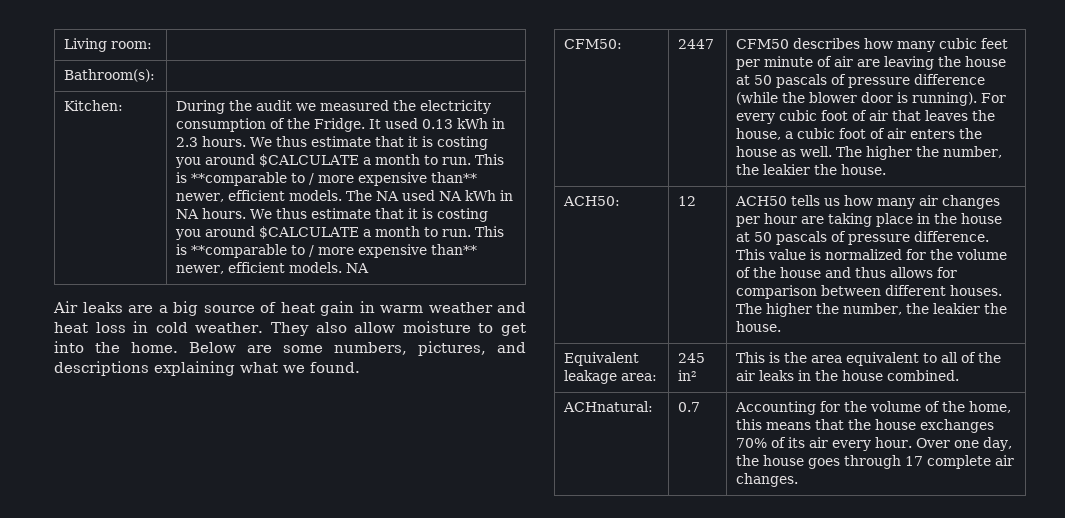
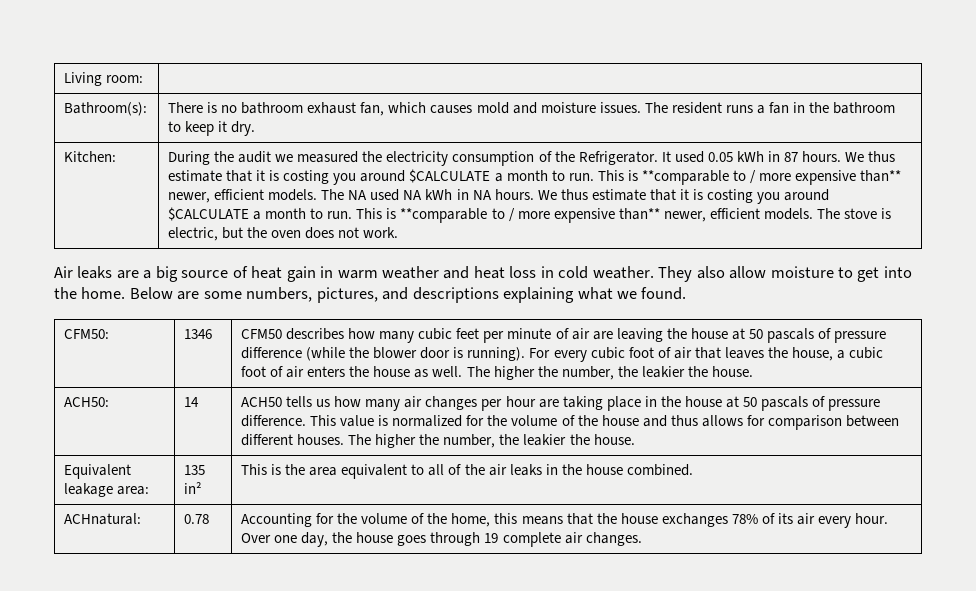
- Bathroom(s): |
+ Bathroom(s): | There is no bathroom exhaust fan, which causes mold and moisture issues. The resident runs a fan in the bathroom to keep it dry.
- During the audit we measured the electricity consumption of the Fridge.
+ During the audit we measured the electricity consumption of the Refrigerator.
- It used 0.13 kWh in 2.3 hours.
+ It used 0.05 kWh in 87 hours.
- This is **comparable to / more expensive than** newer, efficient models. NA
+ This is **comparable to / more expensive than** newer, efficient models. The stove is electric, but the oven does not work.
- 2447
+ 1346
- 12
+ 14
- Equivalent leakage area: | 245 in² | This is the area equivalent to all of the air leaks in the house combined.
+ Equivalent leakage area: | 135 in² | This is the area equivalent to all of the air leaks in the house combined.
- ACHnatural: | 0.7 | Accounting for the volume of the home, this means that the house exchanges 70% of its air every hour. Over one day, the house goes through 17 complete air changes.
+ ACHnatural: | 0.78 | Accounting for the volume of the home, this means that the house exchanges 78% of its air every hour. Over one day, the house goes through 19 complete air changes.

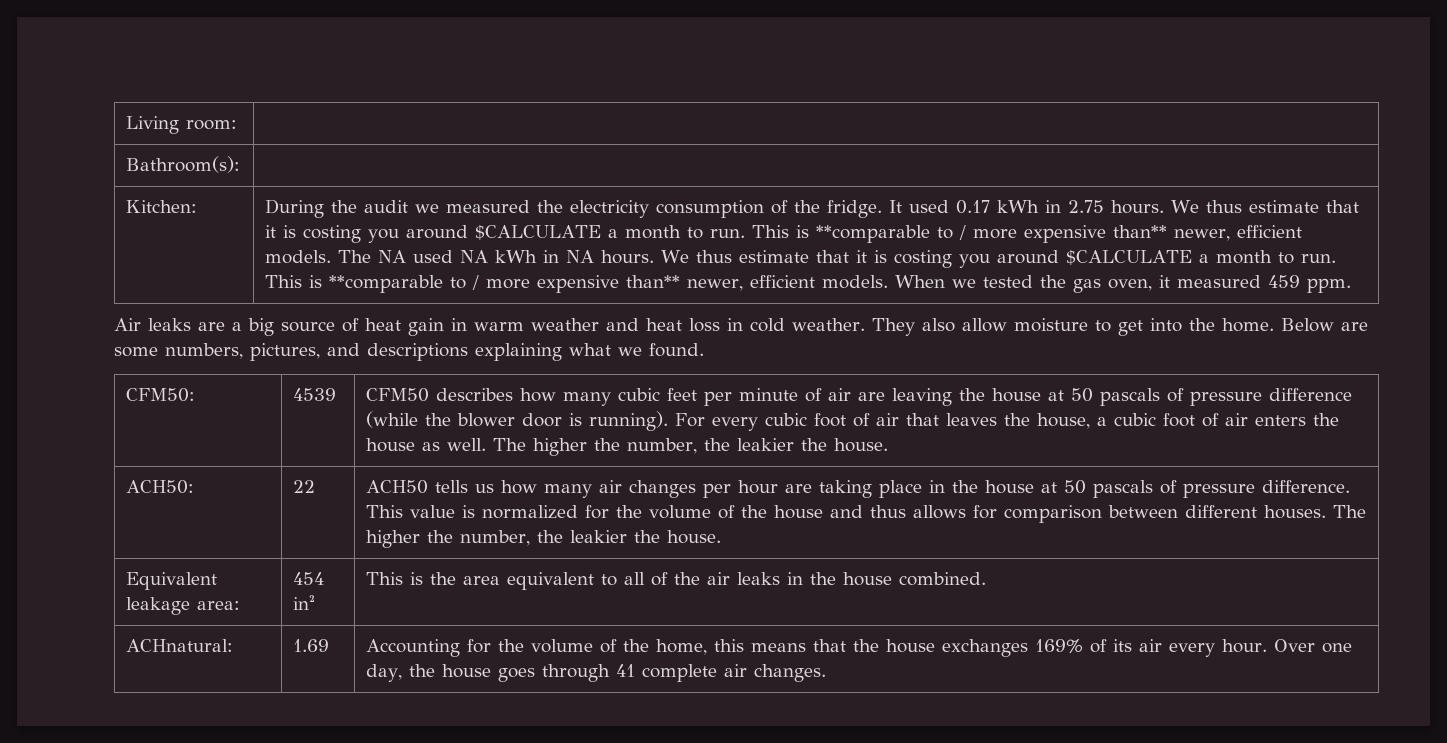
- Bathroom(s): | There is no bathroom exhaust fan, which causes mold and moisture issues. The resident runs a fan in the bathroom to keep it dry.
+ Bathroom(s): |
- During the audit we measured the electricity consumption of the Refrigerator.
+ During the audit we measured the electricity consumption of the fridge.
- It used 0.05 kWh in 87 hours.
+ It used 0.17 kWh in 2.75 hours.
- The stove is electric, but the oven does not work.
+ When we tested the gas oven, it measured 459 ppm.
- 1346
+ 4539
- 14
+ 22
- Equivalent leakage area: | 135 in² | This is the area equivalent to all of the air leaks in the house combined.
+ Equivalent leakage area: | 454 in² | This is the area equivalent to all of the air leaks in the house combined.
- ACHnatural: | 0.78 | Accounting for the volume of the home, this means that the house exchanges 78% of its air every hour. Over one day, the house goes through 19 complete air changes.
+ ACHnatural: | 1.69 | Accounting for the volume of the home, this means that the house exchanges 169% of its air every hour. Over one day, the house goes through 41 complete air changes.

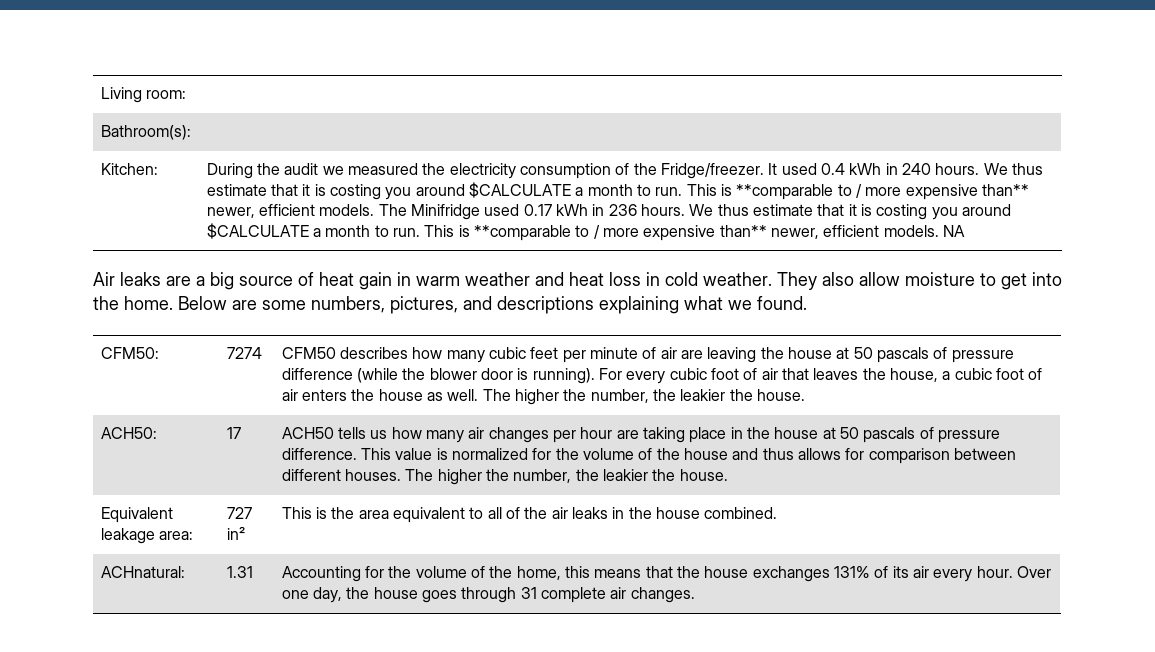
- During the audit we measured the electricity consumption of the fridge.
+ During the audit we measured the electricity consumption of the Fridge/freezer.
- It used 0.17 kWh in 2.75 hours.
+ It used 0.4 kWh in 240 hours.
- The NA used NA kWh in NA hours.
+ The Minifridge used 0.17 kWh in 236 hours.
- When we tested the gas oven, it measured 459 ppm.
+ NA
- 4539
+ 7274
- 22
+ 17
- Equivalent leakage area: | 454 in² | This is the area equivalent to all of the air leaks in the house combined.
+ Equivalent leakage area: | 727 in² | This is the area equivalent to all of the air leaks in the house combined.
- ACHnatural: | 1.69 | Accounting for the volume of the home, this means that the house exchanges 169% of its air every hour. Over one day, the house goes through 41 complete air changes.
+ ACHnatural: | 1.31 | Accounting for the volume of the home, this means that the house exchanges 131% of its air every hour. Over one day, the house goes through 31 complete air changes.

